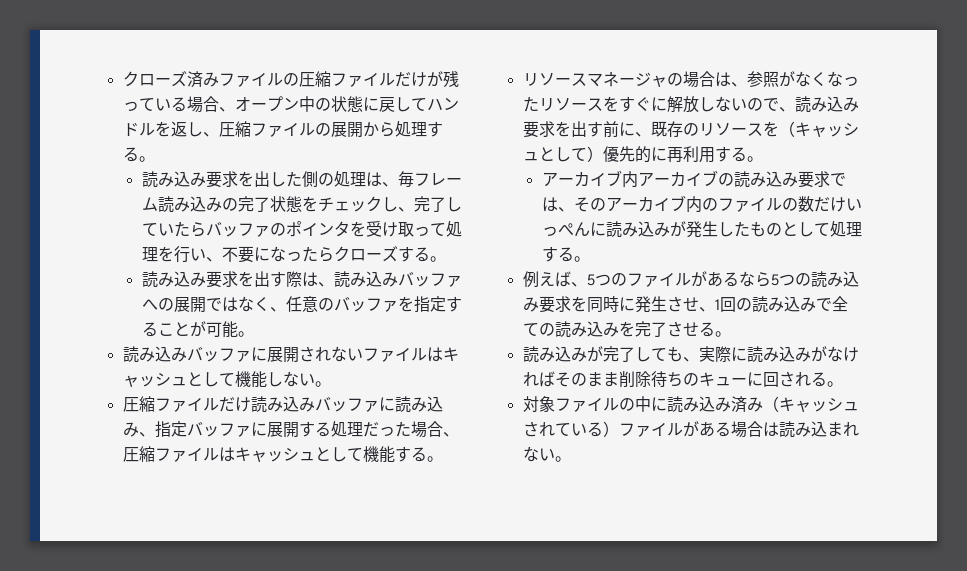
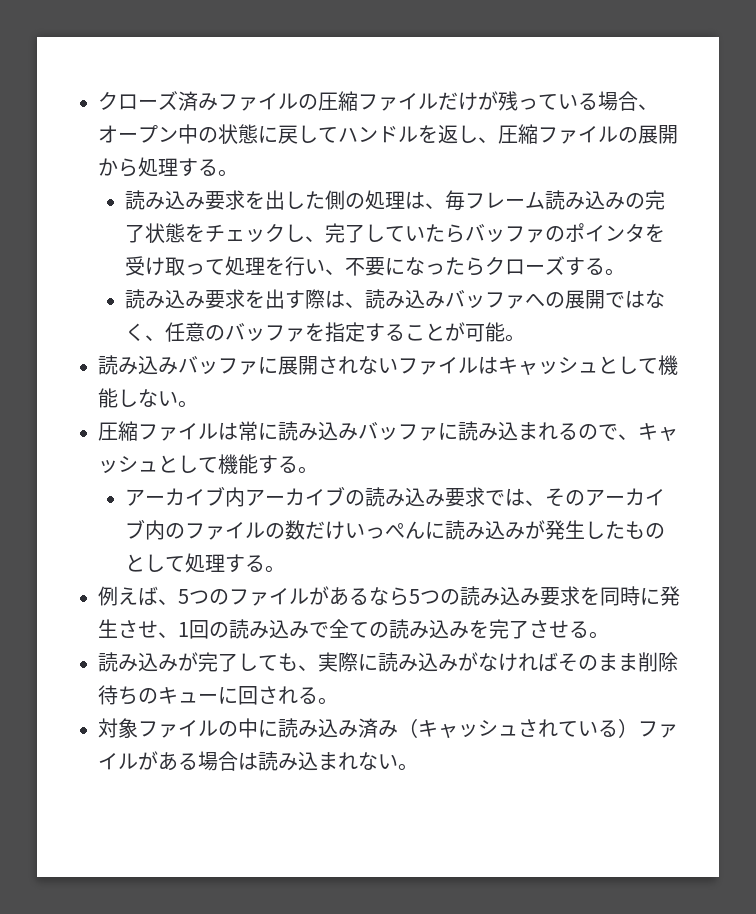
- 圧縮ファイルだけ読み込みバッファに読み込み、指定バッファに展開する処理だった場合、圧縮ファイルはキャッシュとして機能する。
+ 圧縮ファイルは常に読み込みバッファに読み込まれるので、キャッシュとして機能する。
- リソースマネージャの場合は、参照がなくなったリソースをすぐに解放しないので、読み込み要求を出す前に、既存のリソースを（キャッシュとして）優先的に再利用する。

